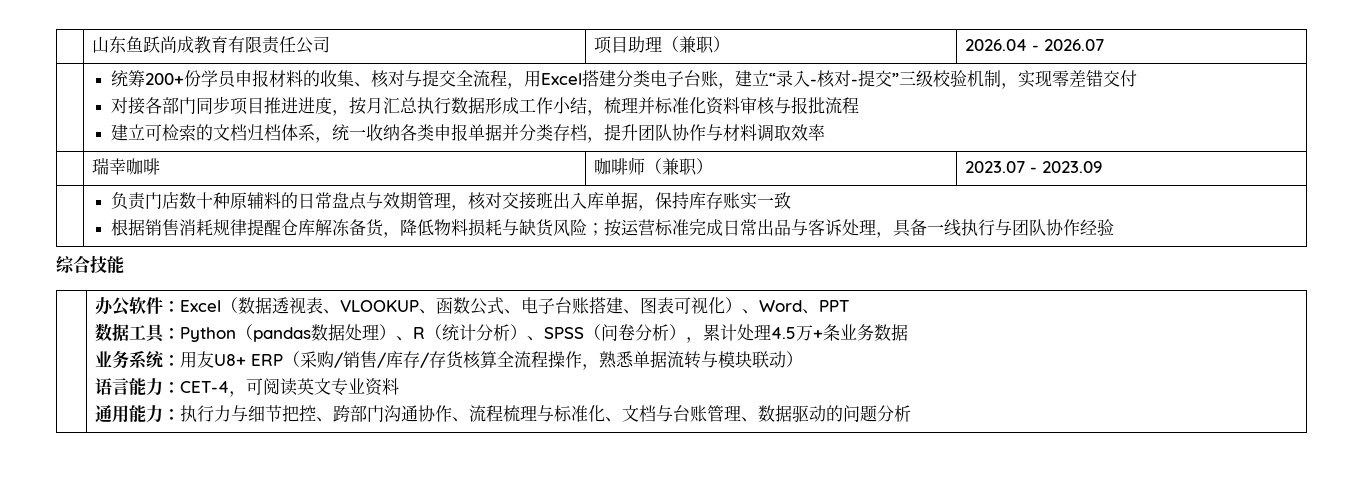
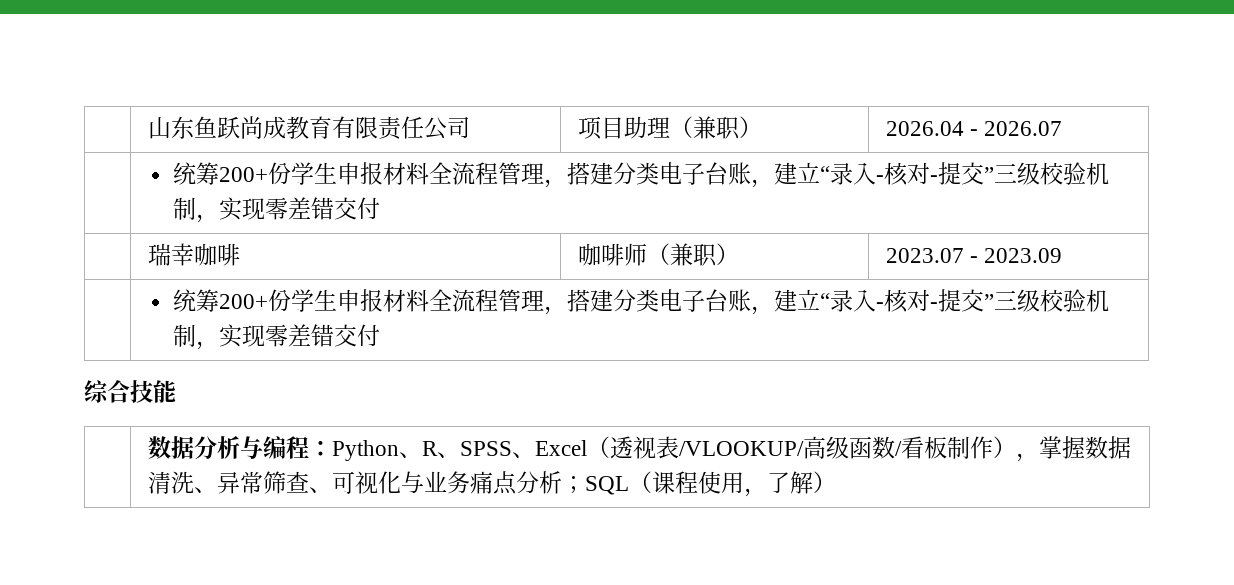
  | 山东鱼跃尚成教育有限责任公司 | 项目助理（兼职） | 2026.04 - 2026.07
- | 统筹200+份学员申报材料的收集、核对与提交全流程，用Excel搭建分类电子台账，建立“录入-核对-提交”三级校验机制，实现零差错交付
+ | 统筹200+份学生申报材料全流程管理，搭建分类电子台账，建立“录入-核对-提交”三级校验机制，实现零差错交付
- 对接各部门同步项目推进进度，按月汇总执行数据形成工作小结，梳理并标准化资料审核与报批流程
- 建立可检索的文档归档体系，统一收纳各类申报单据并分类存档，提升团队协作与材料调取效率
  | 瑞幸咖啡 | 咖啡师（兼职） | 2023.07 - 2023.09
- | 负责门店数十种原辅料的日常盘点与效期管理，核对交接班出入库单据，保持库存账实一致
- 根据销售消耗规律提醒仓库解冻备货，降低物料损耗与缺货风险；按运营标准完成日常出品与客诉处理，具备一线执行与团队协作经验
+ | 统筹200+份学生申报材料全流程管理，搭建分类电子台账，建立“录入-核对-提交”三级校验机制，实现零差错交付
  综合技能
- | 办公软件：Excel（数据透视表、VLOOKUP、函数公式、电子台账搭建、图表可视化）、Word、PPT
- 数据工具：Python（pandas数据处理）、R（统计分析）、SPSS（问卷分析），累计处理4.5万+条业务数据
- 业务系统：用友U8+ ERP（采购/销售/库存/存货核算全流程操作，熟悉单据流转与模块联动）
- 语言能力：CET-4，可阅读英文专业资料
- 通用能力：执行力与细节把控、跨部门沟通协作、流程梳理与标准化、文档与台账管理、数据驱动的问题分析
+ | 数据分析与编程：Python、R、SPSS、Excel（透视表/VLOOKUP/高级函数/看板制作），掌握数据清洗、异常筛查、可视化与业务痛点分析；SQL（课程使用，了解）

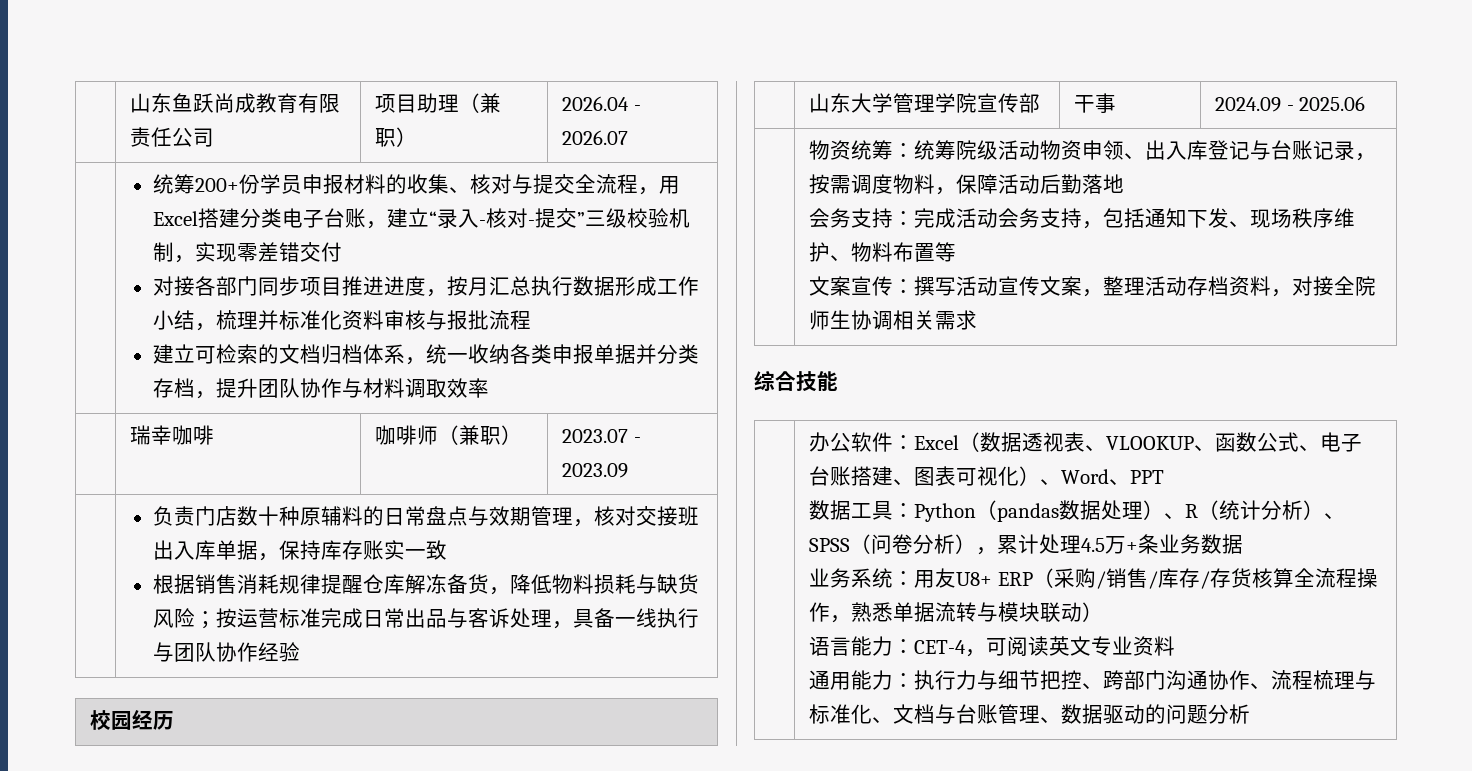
  | 山东鱼跃尚成教育有限责任公司 | 项目助理（兼职） | 2026.04 - 2026.07
- | 统筹200+份学生申报材料全流程管理，搭建分类电子台账，建立“录入-核对-提交”三级校验机制，实现零差错交付
+ | 统筹200+份学员申报材料的收集、核对与提交全流程，用Excel搭建分类电子台账，建立“录入-核对-提交”三级校验机制，实现零差错交付
+ 对接各部门同步项目推进进度，按月汇总执行数据形成工作小结，梳理并标准化资料审核与报批流程
+ 建立可检索的文档归档体系，统一收纳各类申报单据并分类存档，提升团队协作与材料调取效率
  | 瑞幸咖啡 | 咖啡师（兼职） | 2023.07 - 2023.09
- | 统筹200+份学生申报材料全流程管理，搭建分类电子台账，建立“录入-核对-提交”三级校验机制，实现零差错交付
+ | 负责门店数十种原辅料的日常盘点与效期管理，核对交接班出入库单据，保持库存账实一致
+ 根据销售消耗规律提醒仓库解冻备货，降低物料损耗与缺货风险；按运营标准完成日常出品与客诉处理，具备一线执行与团队协作经验
+ 校园经历
+ | 山东大学管理学院宣传部 | 干事 | 2024.09 - 2025.06
+ | 物资统筹：统筹院级活动物资申领、出入库登记与台账记录，按需调度物料，保障活动后勤落地
+ 会务支持：完成活动会务支持，包括通知下发、现场秩序维护、物料布置等
+ 文案宣传：撰写活动宣传文案，整理活动存档资料，对接全院师生协调相关需求
  综合技能
- | 数据分析与编程：Python、R、SPSS、Excel（透视表/VLOOKUP/高级函数/看板制作），掌握数据清洗、异常筛查、可视化与业务痛点分析；SQL（课程使用，了解）
+ | 办公软件：Excel（数据透视表、VLOOKUP、函数公式、电子台账搭建、图表可视化）、Word、PPT
+ 数据工具：Python（pandas数据处理）、R（统计分析）、SPSS（问卷分析），累计处理4.5万+条业务数据
+ 业务系统：用友U8+ ERP（采购/销售/库存/存货核算全流程操作，熟悉单据流转与模块联动）
+ 语言能力：CET-4，可阅读英文专业资料
+ 通用能力：执行力与细节把控、跨部门沟通协作、流程梳理与标准化、文档与台账管理、数据驱动的问题分析

